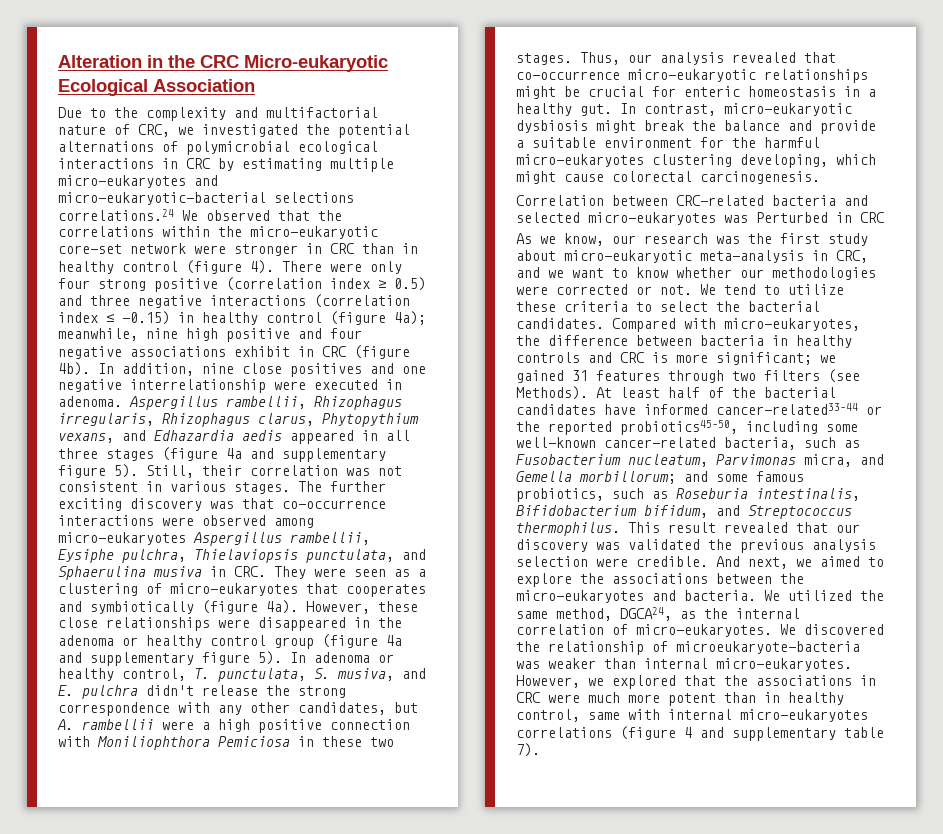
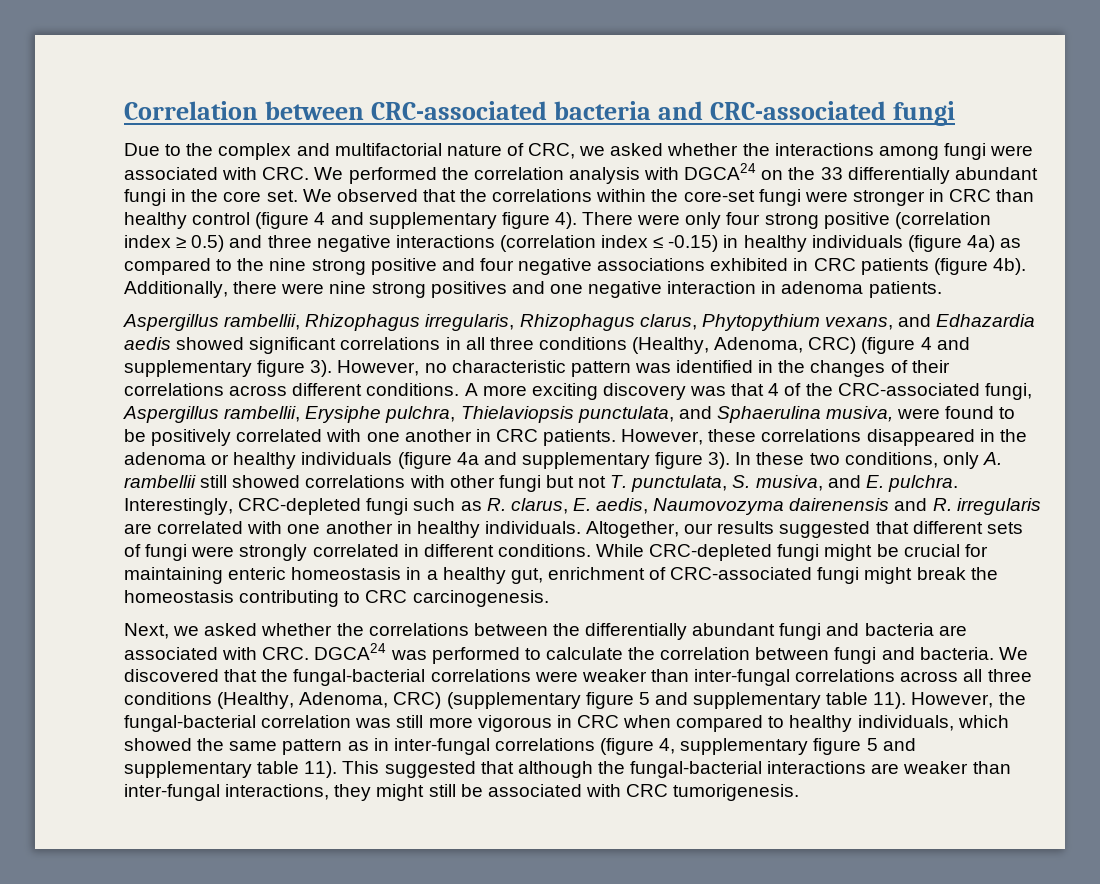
- Alteration in the CRC Micro-eukaryotic Ecological Association
+ Correlation between CRC-associated bacteria and CRC-associated fungi
- Due to the complexity and multifactorial nature of CRC, we investigated the potential alternations of polymicrobial ecological interactions in CRC by estimating multiple micro-eukaryotes and micro-eukaryotic-bacterial selections correlations.24 We observed that the correlations within the micro-eukaryotic core-set network were stronger in CRC than in healthy control (figure 4).
+ Due to the complex and multifactorial nature of CRC, we asked whether the interactions among fungi were associated with CRC. We performed the correlation analysis with DGCA24 on the 33 differentially abundant fungi in the core set. We observed that the correlations within the core-set fungi were stronger in CRC than healthy control (figure 4 and supplementary figure 4).
- There were only four strong positive (correlation index ≥ 0.5) and three negative interactions (correlation index ≤ -0.15) in healthy control (figure 4a); meanwhile, nine high positive and four negative associations exhibit in CRC (figure 4b).
+ There were only four strong positive (correlation index ≥ 0.5) and three negative interactions (correlation index ≤ -0.15) in healthy individuals (figure 4a) as compared to the nine strong positive and four negative associations exhibited in CRC patients (figure 4b).
- In addition, nine close positives and one negative interrelationship were executed in adenoma. Aspergillus rambellii, Rhizophagus irregularis, Rhizophagus clarus, Phytopythium vexans, and Edhazardia aedis appeared in all three stages (figure 4a and supplementary figure 5). Still, their correlation was not consistent in various stages. The further exciting discovery was that co-occurrence interactions were observed among micro-eukaryotes Aspergillus rambellii, Eysiphe pulchra, Thielaviopsis punctulata, and Sphaerulina musiva in CRC. They were seen as a clustering of micro-eukaryotes that cooperates and symbiotically (figure 4a). However, these close relationships were disappeared in the adenoma or healthy control group (figure 4a and supplementary figure 5). In adenoma or healthy control, T. punctulata, S. musiva, and E. pulchra didn't release the strong correspondence with any other candidates, but A. rambellii were a high positive connection with Moniliophthora Pemiciosa in these two stages. Thus, our analysis revealed that co-occurrence micro-eukaryotic relationships might be crucial for enteric homeostasis in a healthy gut. In contrast, micro-eukaryotic dysbiosis might break the balance and provide a suitable environment for the harmful micro-eukaryotes clustering developing, which might cause colorectal carcinogenesis.
- Correlation between CRC-related bacteria and selected micro-eukaryotes was Perturbed in CRC
- As we know, our research was the first study about micro-eukaryotic meta-analysis in CRC, and we want to know whether our methodologies were corrected or not. We tend to utilize these criteria to select the bacterial candidates. Compared with micro-eukaryotes, the difference between bacteria in healthy controls and CRC is more significant; we gained 31 features through two filters (see Methods). At least half of the bacterial candidates have informed cancer-related33–44 or the reported probiotics45–50, including some well-known cancer-related bacteria, such as Fusobacterium nucleatum, Parvimonas micra, and Gemella morbillorum; and some famous probiotics, such as Roseburia intestinalis, Bifidobacterium bifidum, and Streptococcus thermophilus. This result revealed that our discovery was validated the previous analysis selection were credible. And next, we aimed to explore the associations between the micro-eukaryotes and bacteria. We utilized the same method, DGCA24, as the internal correlation of micro-eukaryotes. We discovered the relationship of microeukaryote-bacteria was weaker than internal micro-eukaryotes. However, we explored that the associations in CRC were much more potent than in healthy control, same with internal micro-eukaryotes correlations (figure 4 and supplementary table 7).
+ Additionally, there were nine strong positives and one negative interaction in adenoma patients.
+ Aspergillus rambellii, Rhizophagus irregularis, Rhizophagus clarus, Phytopythium vexans, and Edhazardia aedis showed significant correlations in all three conditions (Healthy, Adenoma, CRC) (figure 4 and supplementary figure 3). However, no characteristic pattern was identified in the changes of their correlations across different conditions. A more exciting discovery was that 4 of the CRC-associated fungi, Aspergillus rambellii, Erysiphe pulchra, Thielaviopsis punctulata, and Sphaerulina musiva, were found to be positively correlated with one another in CRC patients. However, these correlations disappeared in the adenoma or healthy individuals (figure 4a and supplementary figure 3). In these two conditions, only A. rambellii still showed correlations with other fungi but not T. punctulata, S. musiva, and E. pulchra. Interestingly, CRC-depleted fungi such as R. clarus, E. aedis, Naumovozyma dairenensis and R. irregularis are correlated with one another in healthy individuals. Altogether, our results suggested that different sets of fungi were strongly correlated in different conditions. While CRC-depleted fungi might be crucial for maintaining enteric homeostasis in a healthy gut, enrichment of CRC-associated fungi might break the homeostasis contributing to CRC carcinogenesis.
+ Next, we asked whether the correlations between the differentially abundant fungi and bacteria are associated with CRC. DGCA24 was performed to calculate the correlation between fungi and bacteria. We discovered that the fungal-bacterial correlations were weaker than inter-fungal correlations across all three conditions (Healthy, Adenoma, CRC) (supplementary figure 5 and supplementary table 11). However, the fungal-bacterial correlation was still more vigorous in CRC when compared to healthy individuals, which showed the same pattern as in inter-fungal correlations (figure 4, supplementary figure 5 and supplementary table 11). This suggested that although the fungal-bacterial interactions are weaker than inter-fungal interactions, they might still be associated with CRC tumorigenesis.

